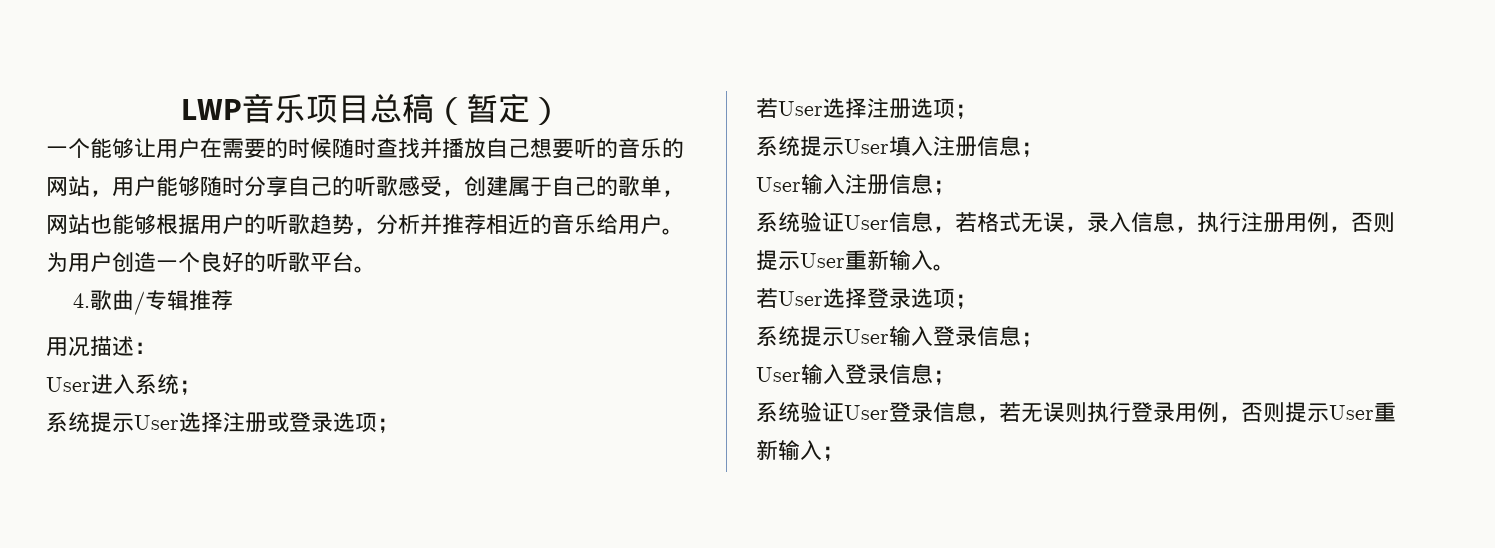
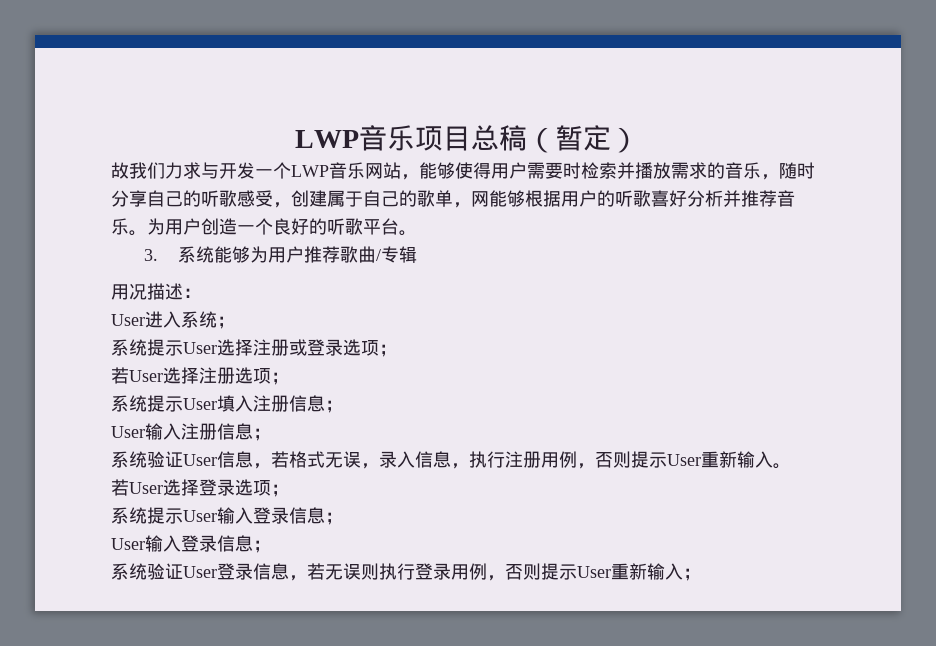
- 一个能够让用户在需要的时候随时查找并播放自己想要听的音乐的网站，用户能够随时分享自己的听歌感受，创建属于自己的歌单，网站也能够根据用户的听歌趋势，分析并推荐相近的音乐给用户。
+ 故我们力求与开发一个LWP音乐网站，能够使得用户需要时检索并播放需求的音乐，随时分享自己的听歌感受，创建属于自己的歌单，网能够根据用户的听歌喜好分析并推荐音乐。
- 4.歌曲/专辑推荐
+ 3.系统能够为用户推荐歌曲/专辑

